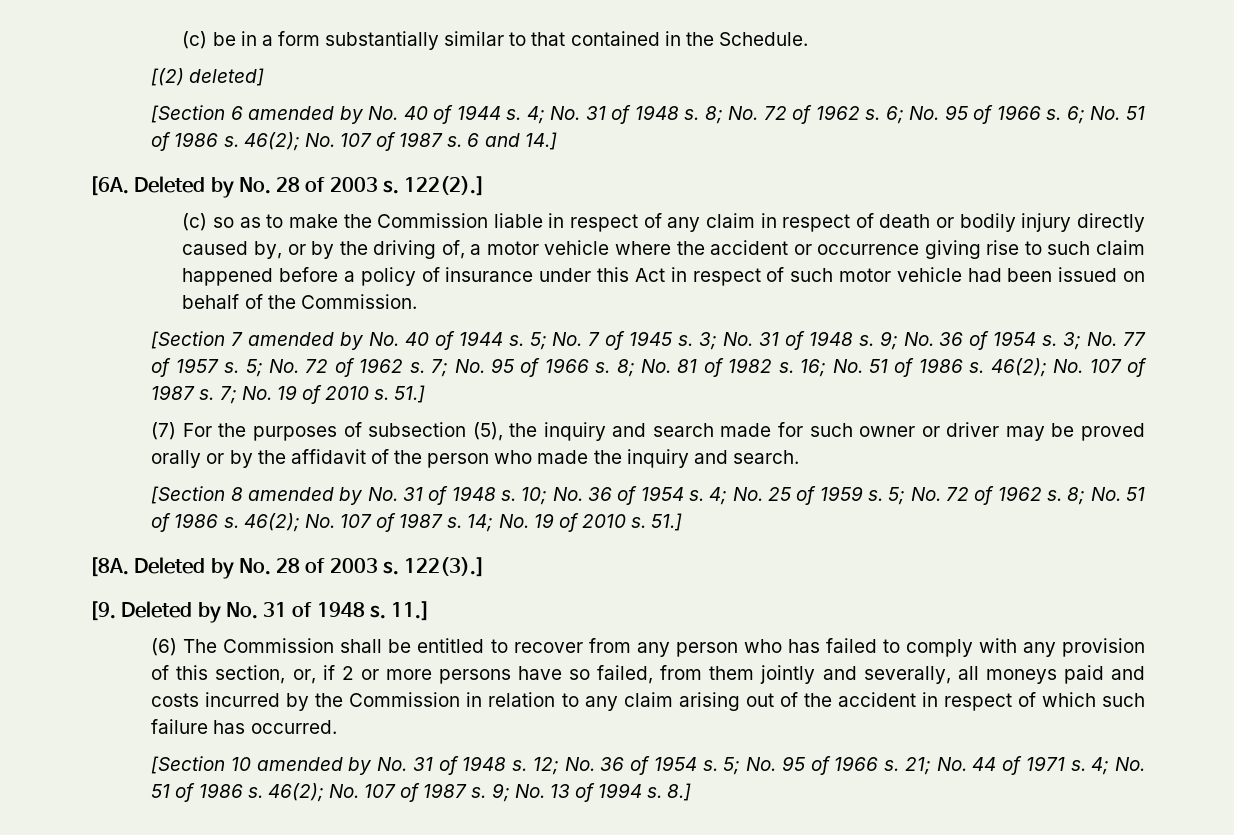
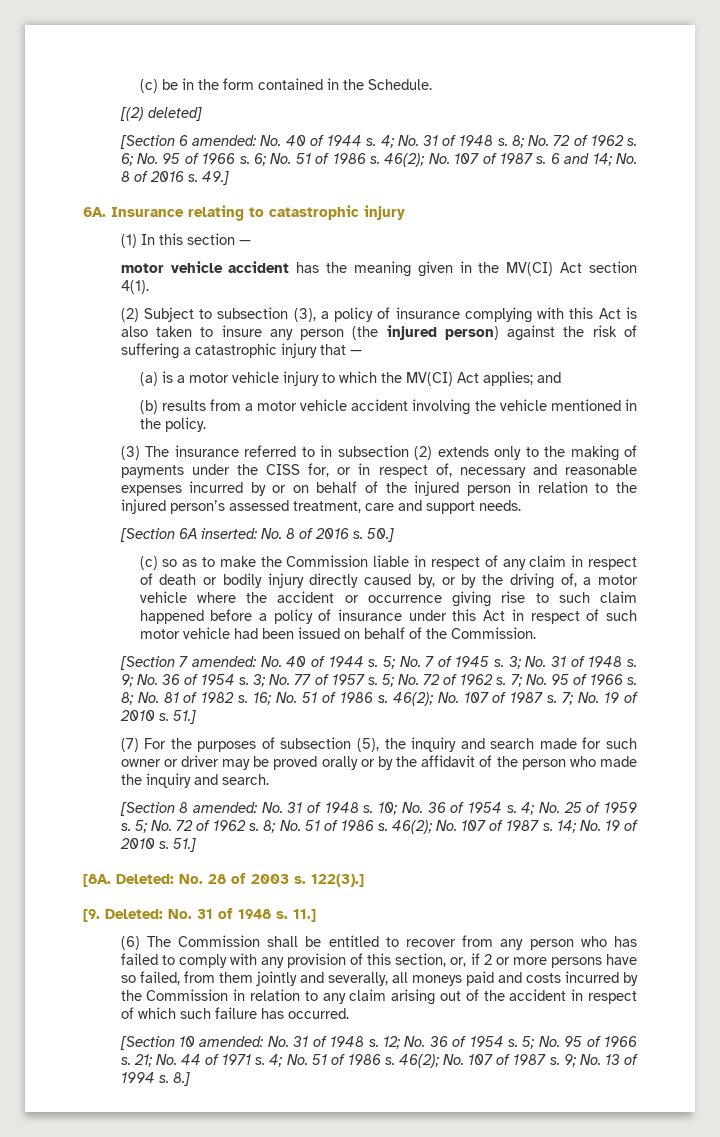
- (c) be in a form substantially similar to that contained in the Schedule.
+ (c) be in the form contained in the Schedule.
- [Section 6 amended by No. 40 of 1944 s.
+ [Section 6 amended: No. 40 of 1944 s.
- 6 and 14.]
- [6A. Deleted by No. 28 of 2003 s. 122(2).]
+ 6 and 14; No. 8 of 2016 s. 49.]
+ 6A. Insurance relating to catastrophic injury
+ (1) In this section —
+ motor vehicle accident has the meaning given in the MV(CI) Act section 4(1).
+ (2) Subject to subsection (3), a policy of insurance complying with this Act is also taken to insure any person (the injured person) against the risk of suffering a catastrophic injury that —
+ (a) is a motor vehicle injury to which the MV(CI) Act applies; and
+ (b) results from a motor vehicle accident involving the vehicle mentioned in the policy.
+ (3) The insurance referred to in subsection (2) extends only to the making of payments under the CISS for, or in respect of, necessary and reasonable expenses incurred by or on behalf of the injured person in relation to the injured person’s assessed treatment, care and support needs.
+ [Section 6A inserted: No. 8 of 2016 s. 50.]
- [Section 7 amended by No. 40 of 1944 s.
+ [Section 7 amended: No. 40 of 1944 s.
- [Section 8 amended by No. 31 of 1948 s.
+ [Section 8 amended: No. 31 of 1948 s.
- [8A. Deleted by No. 28 of 2003 s.
+ [8A. Deleted: No. 28 of 2003 s.
- [9. Deleted by No. 31 of 1948 s.
+ [9. Deleted: No. 31 of 1948 s.
- [Section 10 amended by No. 31 of 1948 s.
+ [Section 10 amended: No. 31 of 1948 s.

